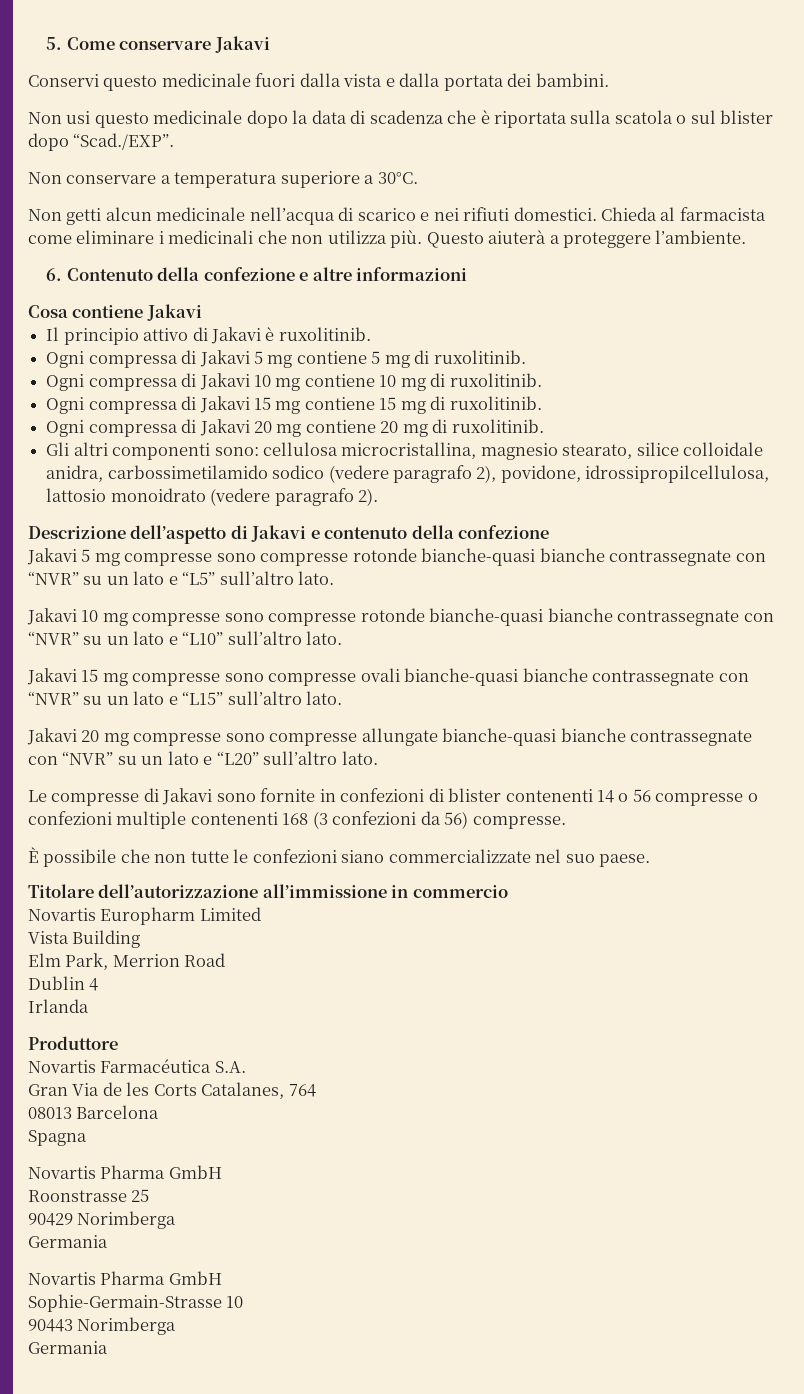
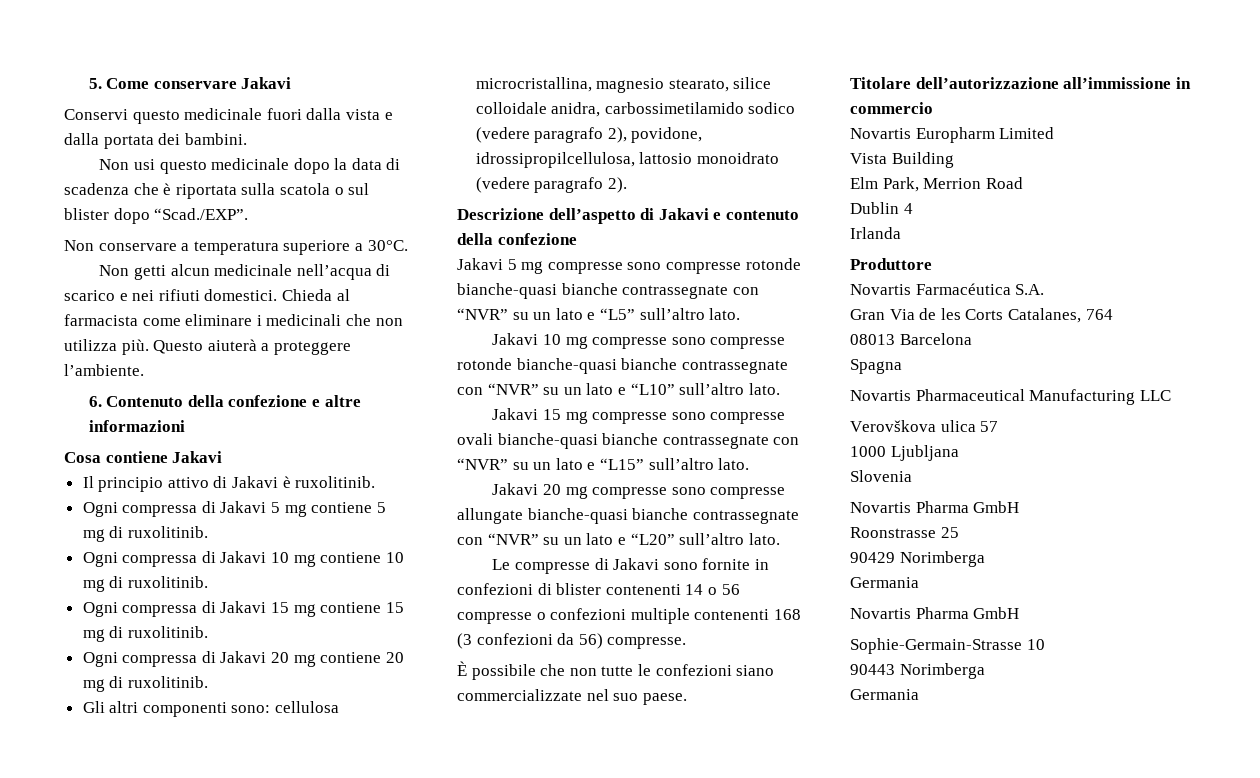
+ Novartis Pharmaceutical Manufacturing LLC
+ Verovškova ulica 57
+ 1000 Ljubljana
+ Slovenia

